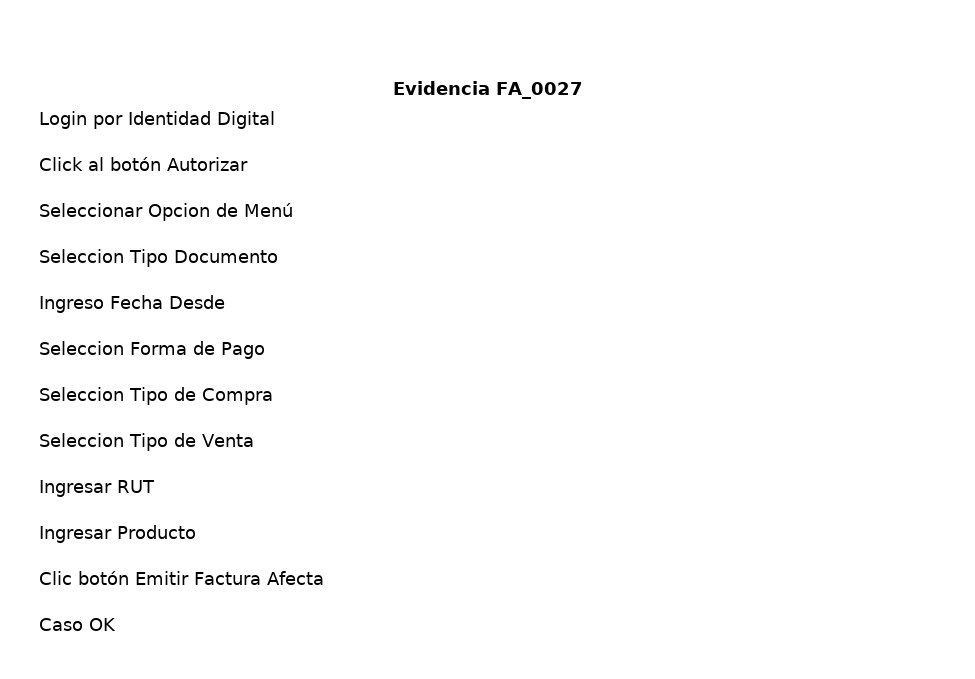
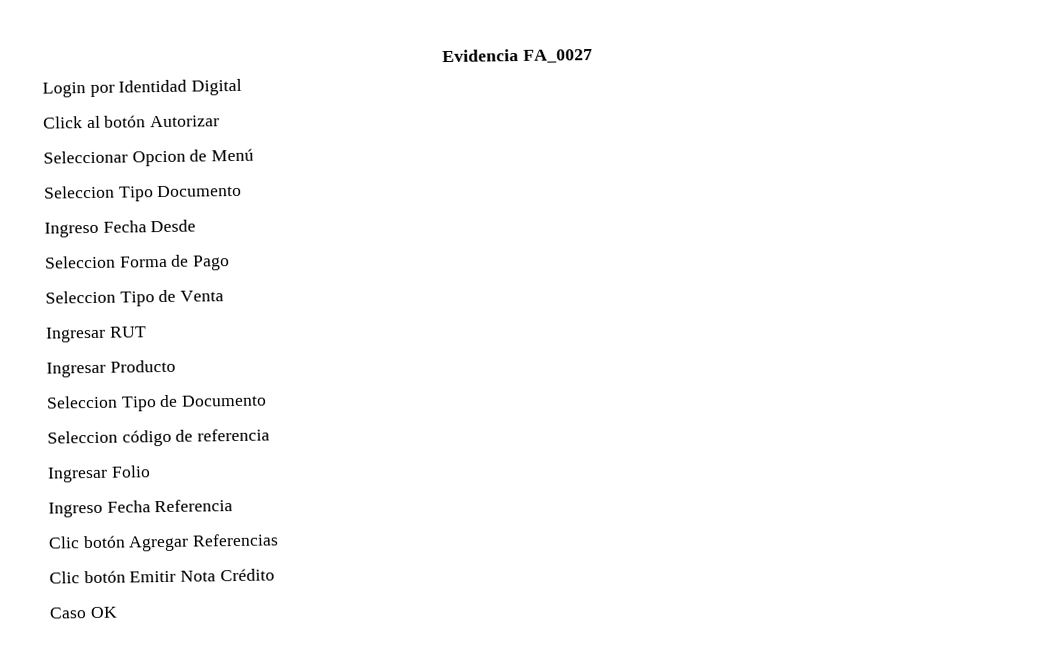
- Seleccion Tipo de Compra
+ Seleccion Tipo de Documento
+ Seleccion código de referencia
+ Ingresar Folio
+ Ingreso Fecha Referencia
+ Clic botón Agregar Referencias
- Clic botón Emitir Factura Afecta
+ Clic botón Emitir Nota Crédito

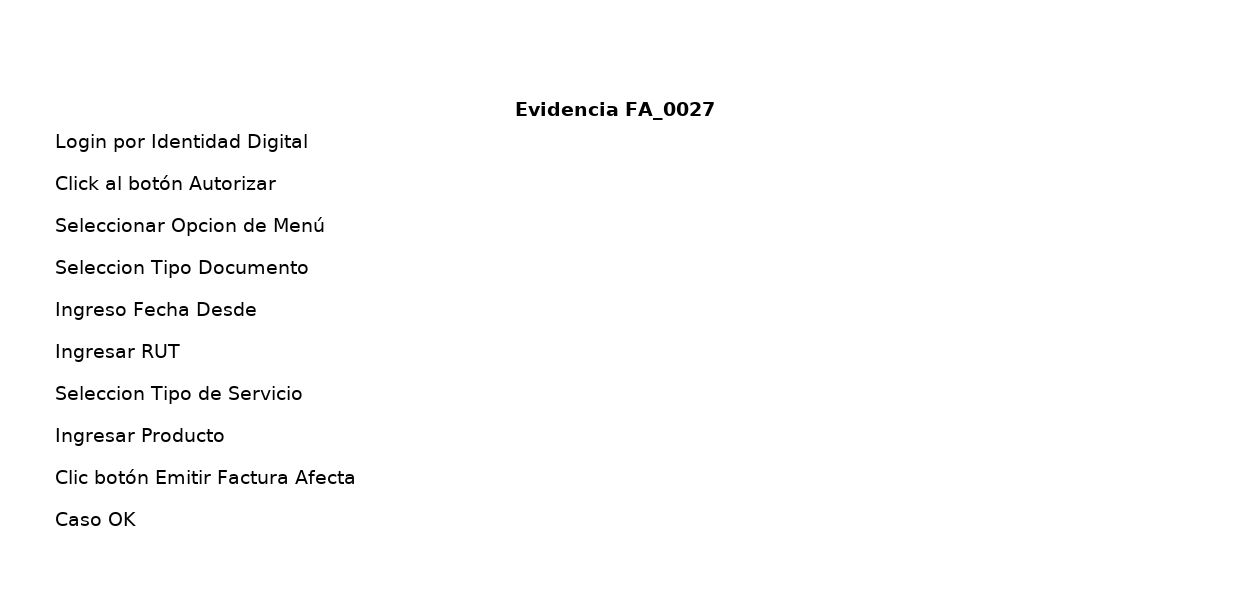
- Seleccion Forma de Pago
- Seleccion Tipo de Venta
  Ingresar RUT
+ Seleccion Tipo de Servicio
- Seleccion Tipo de Documento
- Seleccion código de referencia
- Ingresar Folio
- Ingreso Fecha Referencia
- Clic botón Agregar Referencias
- Clic botón Emitir Nota Crédito
+ Clic botón Emitir Factura Afecta

